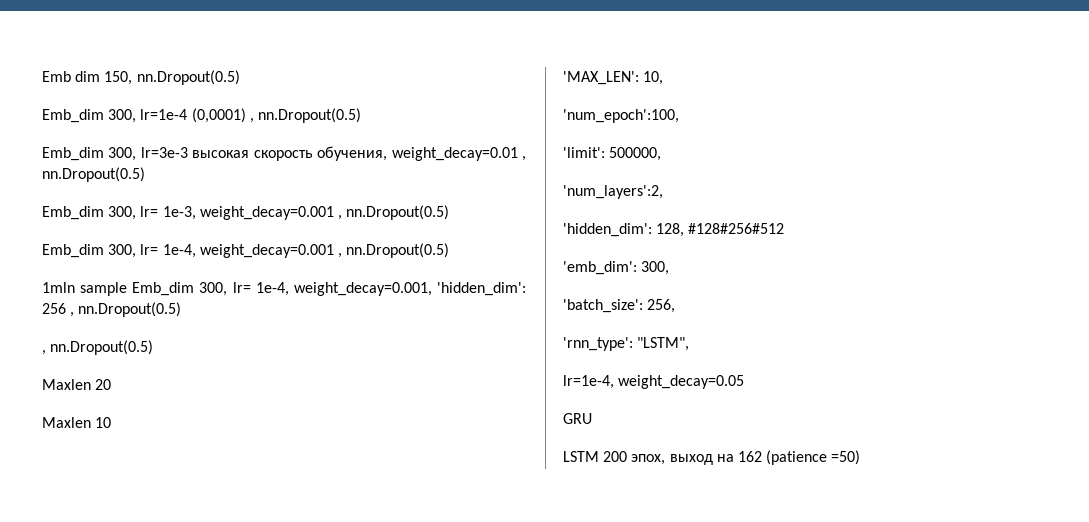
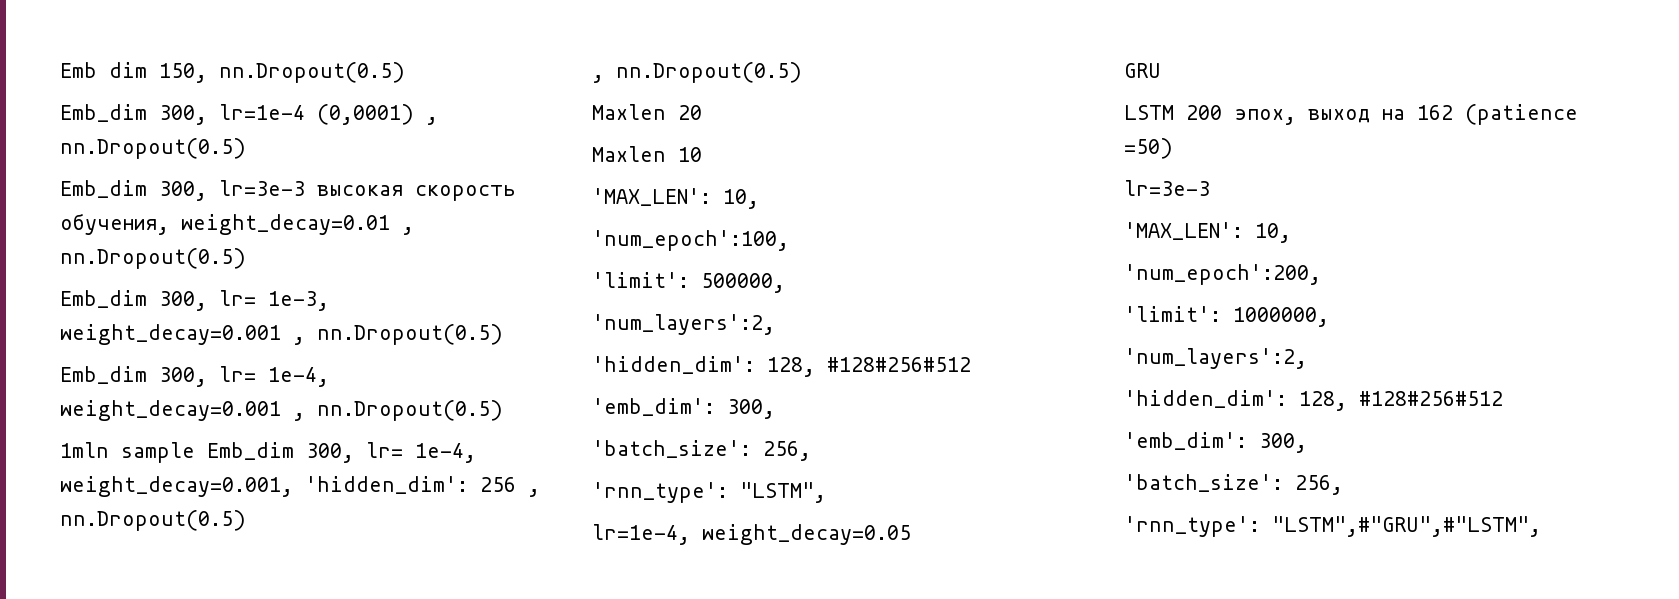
  LSTM 200 эпох, выход на 162 (patience =50)
+ lr=3e-3
+ 'MAX_LEN': 10,
+ 'num_epoch':200,
+ 'limit': 1000000,
+ 'num_layers':2,
+ 'hidden_dim': 128, #128#256#512
+ 'emb_dim': 300,
+ 'batch_size': 256,
+ 'rnn_type': "LSTM",#"GRU",#"LSTM",

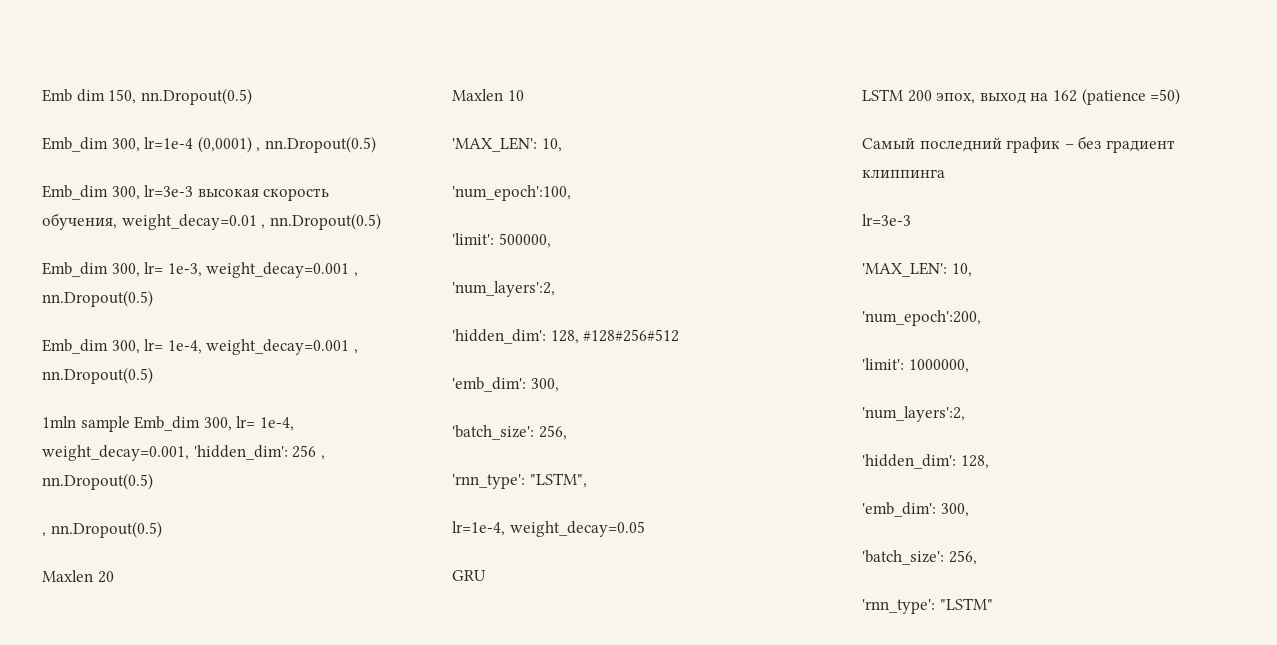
+ Самый последний график – без градиент клиппинга
  'limit': 1000000,
  'num_layers':2,
- 'hidden_dim': 128, #128#256#512
+ 'hidden_dim': 128,
  'emb_dim': 300,
  'batch_size': 256,
- 'rnn_type': "LSTM",#"GRU",#"LSTM",
+ 'rnn_type': "LSTM"

